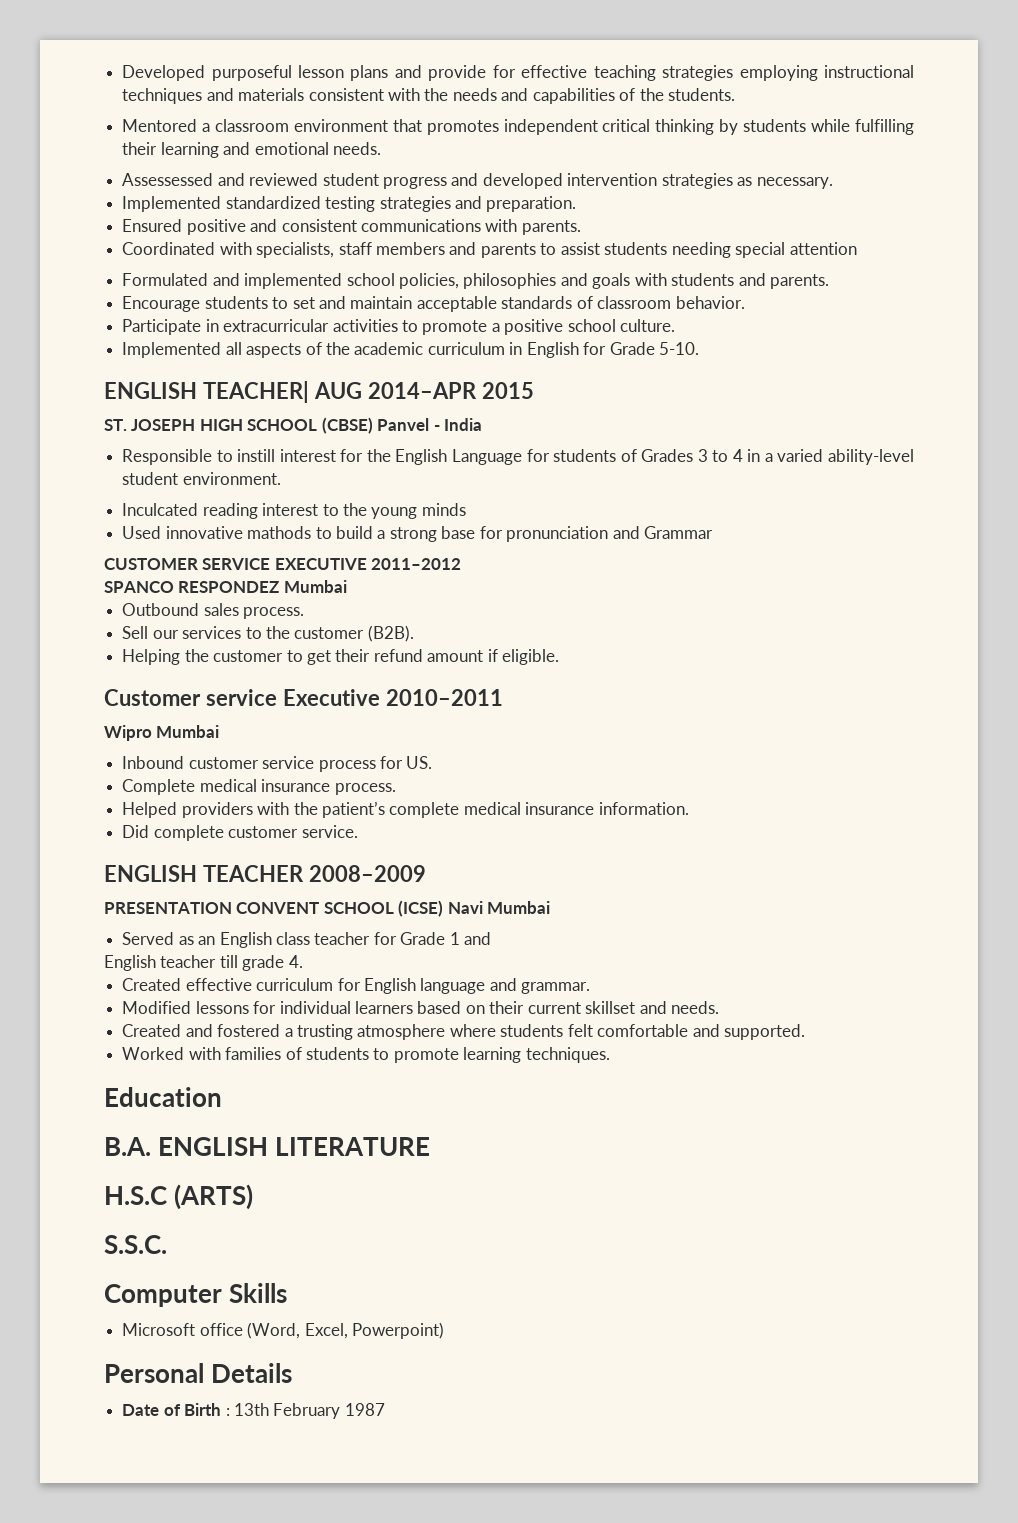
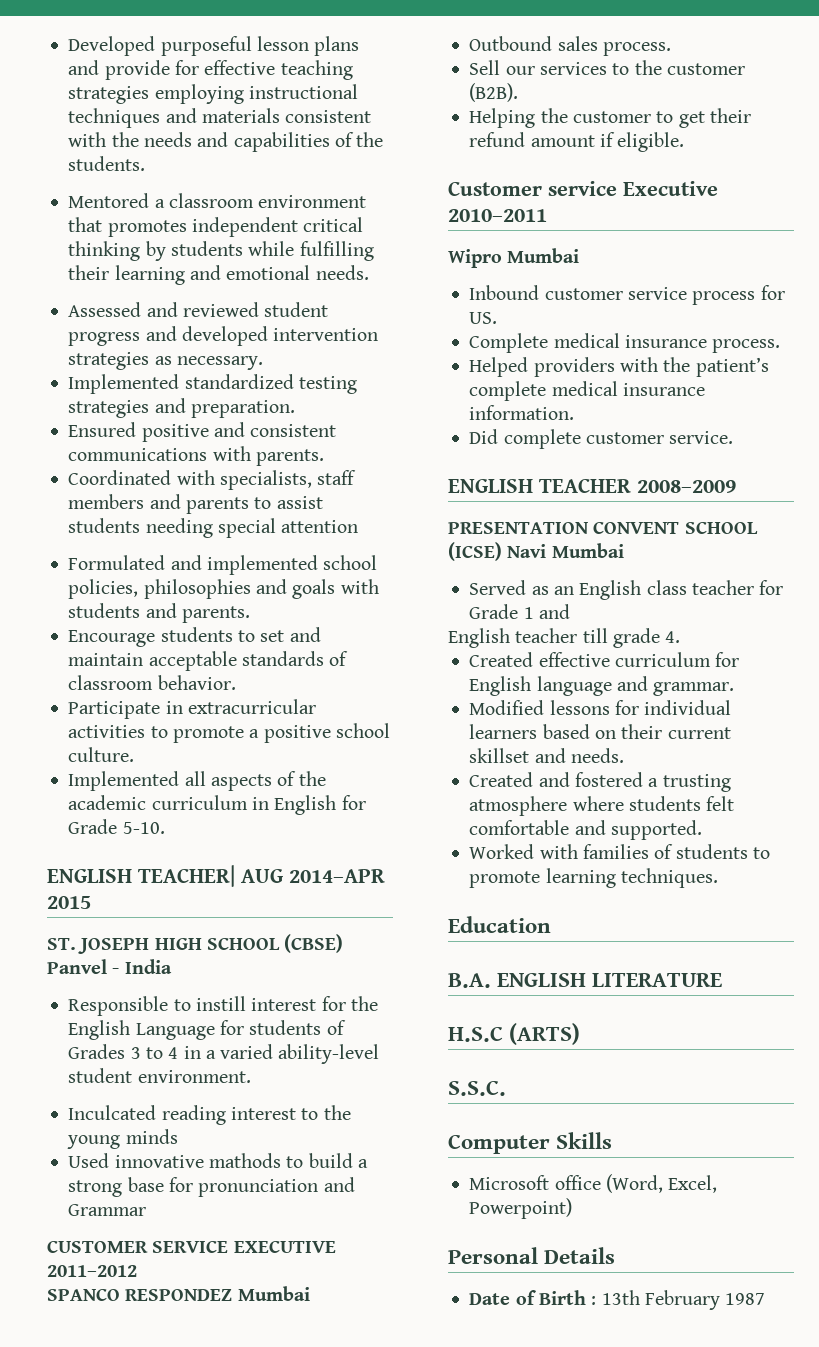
- Assessessed and reviewed student progress and developed intervention strategies as necessary.
+ Assessed and reviewed student progress and developed intervention strategies as necessary.

